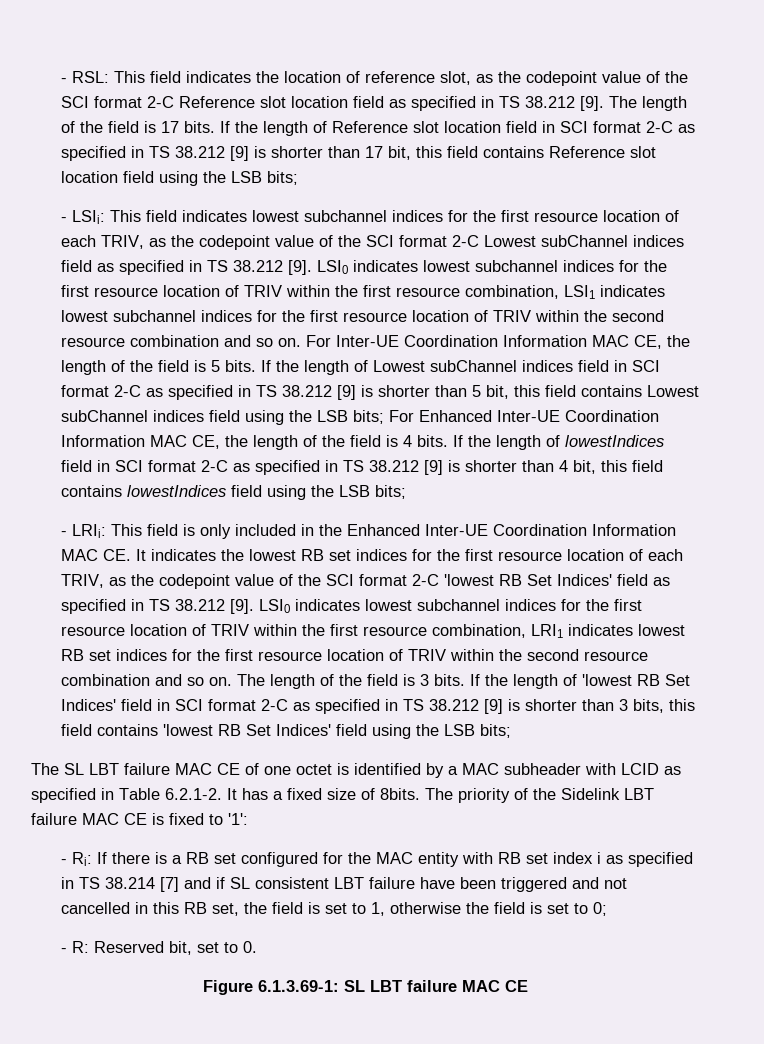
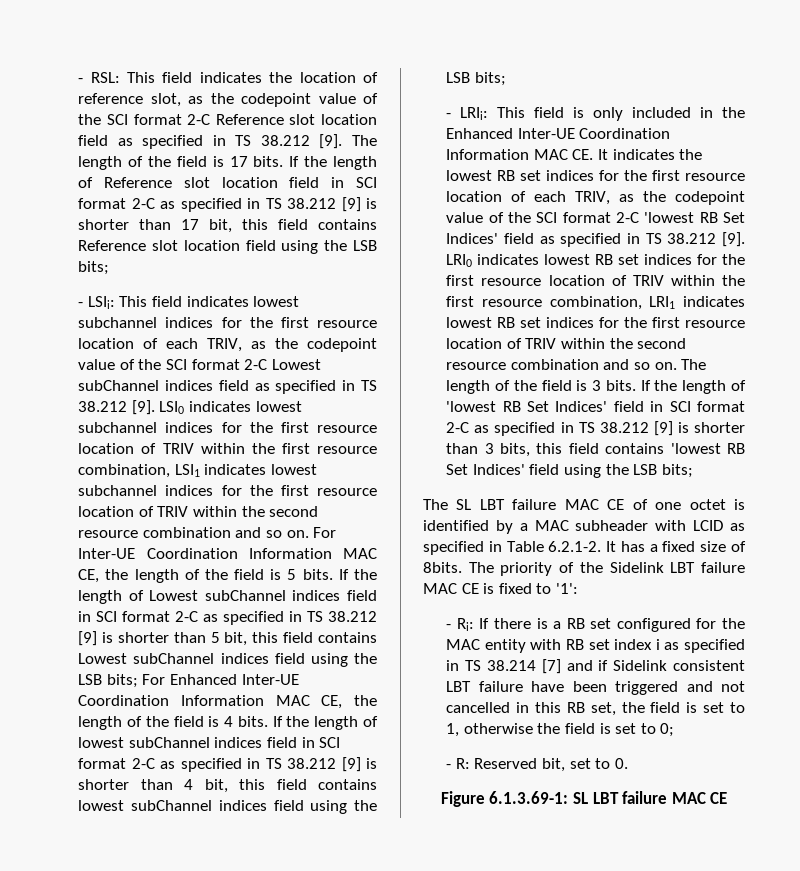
- If the length of lowestIndices field in SCI format 2-C as specified in TS 38.212 [9] is shorter than 4 bit, this field contains lowestIndices field using the LSB bits;
+ If the length of lowest subChannel indices field in SCI format 2-C as specified in TS 38.212 [9] is shorter than 4 bit, this field contains lowest subChannel indices field using the LSB bits;
- LSI0 indicates lowest subchannel indices for the first resource location of TRIV within the first resource combination, LRI1 indicates lowest RB set indices for the first resource location of TRIV within the second resource combination and so on.
+ LRI0 indicates lowest RB set indices for the first resource location of TRIV within the first resource combination, LRI1 indicates lowest RB set indices for the first resource location of TRIV within the second resource combination and so on.
- - Ri: If there is a RB set configured for the MAC entity with RB set index i as specified in TS 38.214 [7] and if SL consistent LBT failure have been triggered and not cancelled in this RB set, the field is set to 1, otherwise the field is set to 0;
+ - Ri: If there is a RB set configured for the MAC entity with RB set index i as specified in TS 38.214 [7] and if Sidelink consistent LBT failure have been triggered and not cancelled in this RB set, the field is set to 1, otherwise the field is set to 0;

